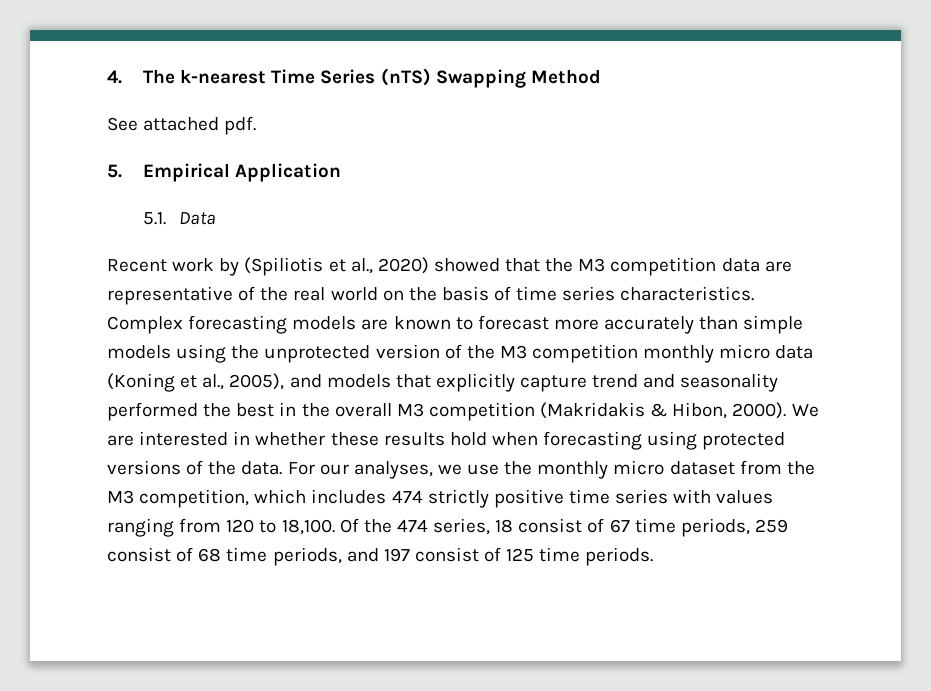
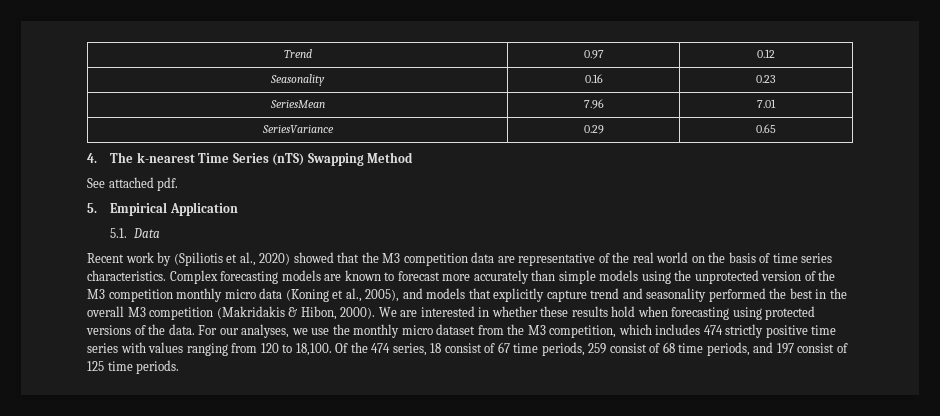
+ Trend | 0.97 | 0.12
+ Seasonality | 0.16 | 0.23
+ SeriesMean | 7.96 | 7.01
+ SeriesVariance | 0.29 | 0.65

